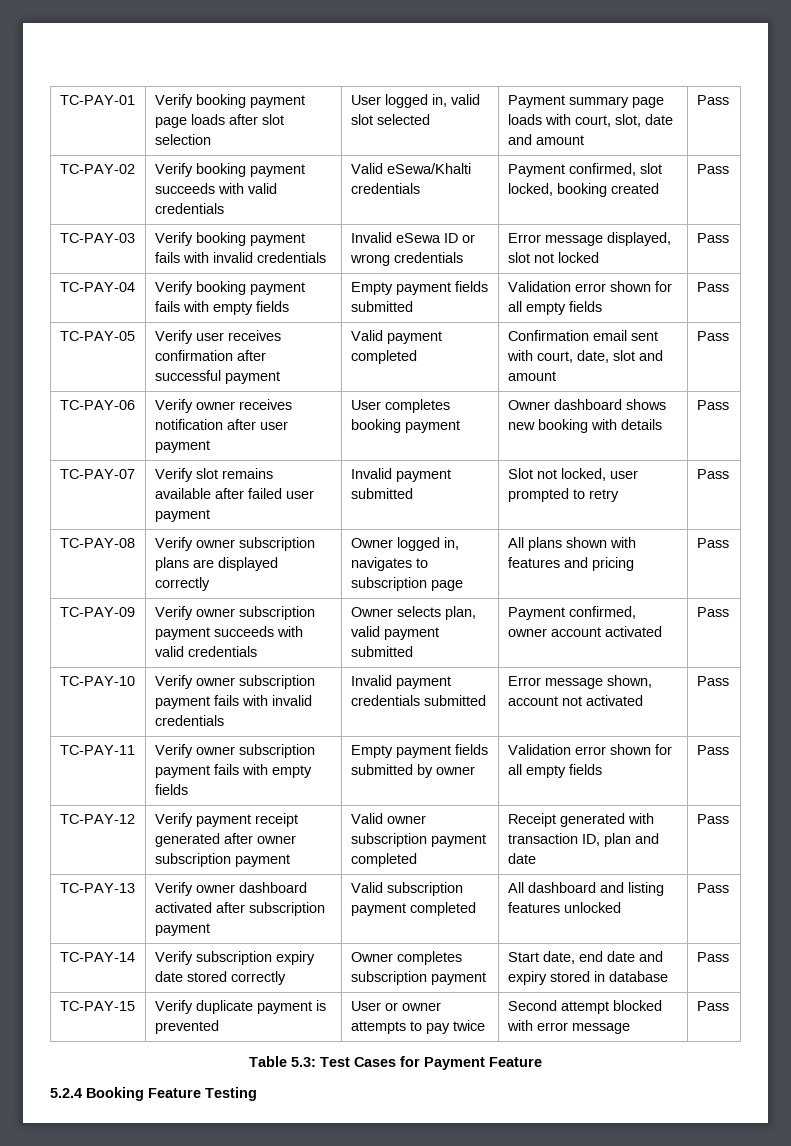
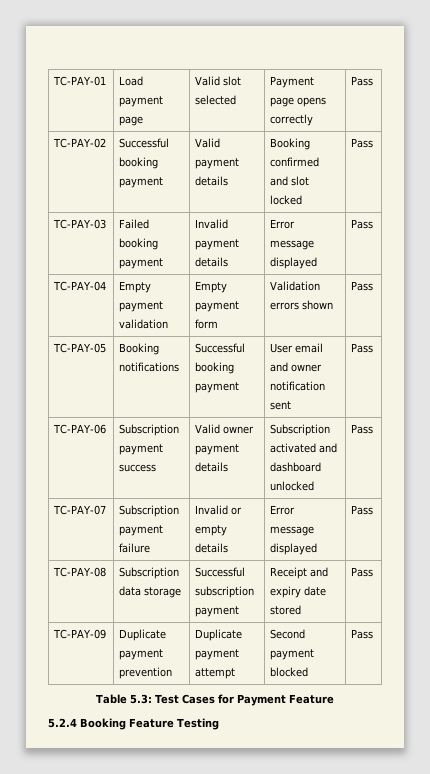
- TC-PAY-01 | Verify booking payment page loads after slot selection | User logged in, valid slot selected | Payment summary page loads with court, slot, date and amount | Pass
+ TC-PAY-01 | Load payment page | Valid slot selected | Payment page opens correctly | Pass
- TC-PAY-02 | Verify booking payment succeeds with valid credentials | Valid eSewa/Khalti credentials | Payment confirmed, slot locked, booking created | Pass
+ TC-PAY-02 | Successful booking payment | Valid payment details | Booking confirmed and slot locked | Pass
- TC-PAY-03 | Verify booking payment fails with invalid credentials | Invalid eSewa ID or wrong credentials | Error message displayed, slot not locked | Pass
- TC-PAY-04 | Verify booking payment fails with empty fields | Empty payment fields submitted | Validation error shown for all empty fields | Pass
- TC-PAY-05 | Verify user receives confirmation after successful payment | Valid payment completed | Confirmation email sent with court, date, slot and amount | Pass
- TC-PAY-06 | Verify owner receives notification after user payment | User completes booking payment | Owner dashboard shows new booking with details | Pass
- TC-PAY-07 | Verify slot remains available after failed user payment | Invalid payment submitted | Slot not locked, user prompted to retry | Pass
- TC-PAY-08 | Verify owner subscription plans are displayed correctly | Owner logged in, navigates to subscription page | All plans shown with features and pricing | Pass
- TC-PAY-09 | Verify owner subscription payment succeeds with valid credentials | Owner selects plan, valid payment submitted | Payment confirmed, owner account activated | Pass
- TC-PAY-10 | Verify owner subscription payment fails with invalid credentials | Invalid payment credentials submitted | Error message shown, account not activated | Pass
- TC-PAY-11 | Verify owner subscription payment fails with empty fields | Empty payment fields submitted by owner | Validation error shown for all empty fields | Pass
- TC-PAY-12 | Verify payment receipt generated after owner subscription payment | Valid owner subscription payment completed | Receipt generated with transaction ID, plan and date | Pass
- TC-PAY-13 | Verify owner dashboard activated after subscription payment | Valid subscription payment completed | All dashboard and listing features unlocked | Pass
- TC-PAY-14 | Verify subscription expiry date stored correctly | Owner completes subscription payment | Start date, end date and expiry stored in database | Pass
- TC-PAY-15 | Verify duplicate payment is prevented | User or owner attempts to pay twice | Second attempt blocked with error message | Pass
+ TC-PAY-03 | Failed booking payment | Invalid payment details | Error message displayed | Pass
+ TC-PAY-04 | Empty payment validation | Empty payment form | Validation errors shown | Pass
+ TC-PAY-05 | Booking notifications | Successful booking payment | User email and owner notification sent | Pass
+ TC-PAY-06 | Subscription payment success | Valid owner payment details | Subscription activated and dashboard unlocked | Pass
+ TC-PAY-07 | Subscription payment failure | Invalid or empty details | Error message displayed | Pass
+ TC-PAY-08 | Subscription data storage | Successful subscription payment | Receipt and expiry date stored | Pass
+ TC-PAY-09 | Duplicate payment prevention | Duplicate payment attempt | Second payment blocked | Pass

